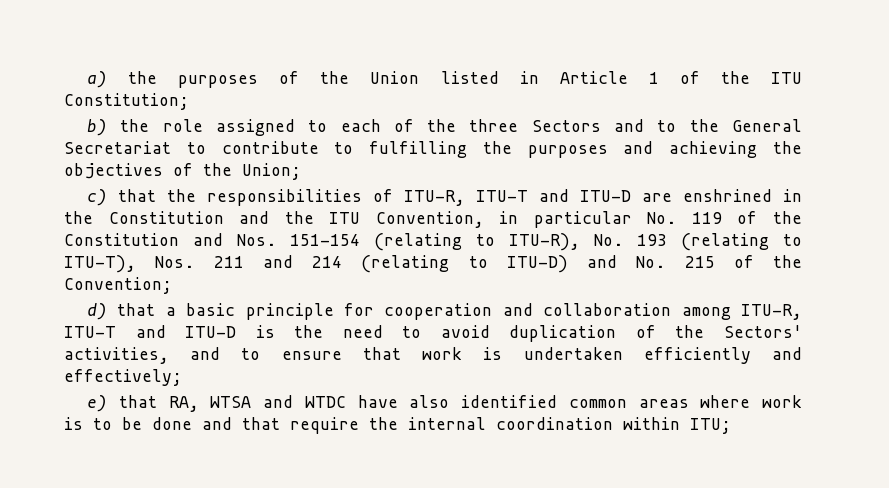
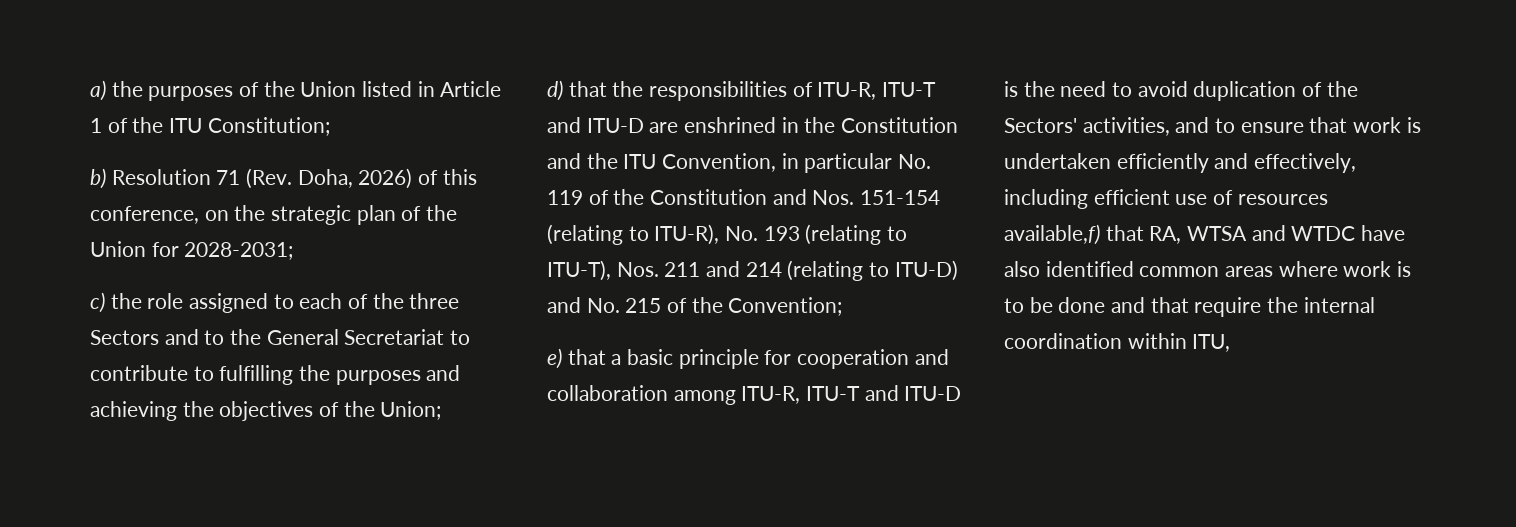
- b) the role assigned to each of the three Sectors and to the General Secretariat to contribute to fulfilling the purposes and achieving the objectives of the Union;
+ b) Resolution 71 (Rev. Doha, 2026) of this conference, on the strategic plan of the Union for 2028-2031;
+ c) the role assigned to each of the three Sectors and to the General Secretariat to contribute to fulfilling the purposes and achieving the objectives of the Union;
- c) that the responsibilities of ITU-R, ITU-T and ITU-D are enshrined in the Constitution and the ITU Convention, in particular No. 119 of the Constitution and Nos. 151-154 (relating to ITU-R), No. 193 (relating to ITU-T), Nos. 211 and 214 (relating to ITU-D) and No. 215 of the Convention;
+ d) that the responsibilities of ITU-R, ITU-T and ITU-D are enshrined in the Constitution and the ITU Convention, in particular No. 119 of the Constitution and Nos. 151-154 (relating to ITU-R), No. 193 (relating to ITU-T), Nos. 211 and 214 (relating to ITU-D) and No. 215 of the Convention;
- d) that a basic principle for cooperation and collaboration among ITU-R, ITU-T and ITU-D is the need to avoid duplication of the Sectors' activities, and to ensure that work is undertaken efficiently and effectively;
- e) that RA, WTSA and WTDC have also identified common areas where work is to be done and that require the internal coordination within ITU;
+ e) that a basic principle for cooperation and collaboration among ITU-R, ITU-T and ITU-D is the need to avoid duplication of the Sectors' activities, and to ensure that work is undertaken efficiently and effectively, including efficient use of resources available,f) that RA, WTSA and WTDC have also identified common areas where work is to be done and that require the internal coordination within ITU,

